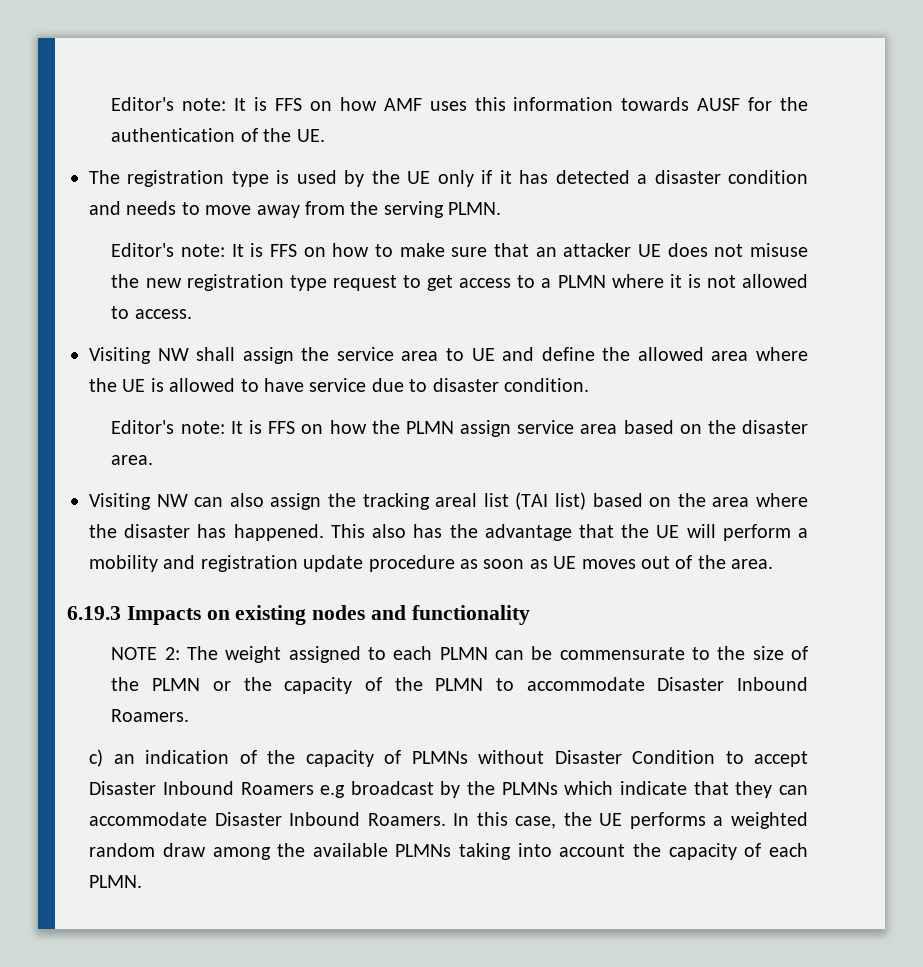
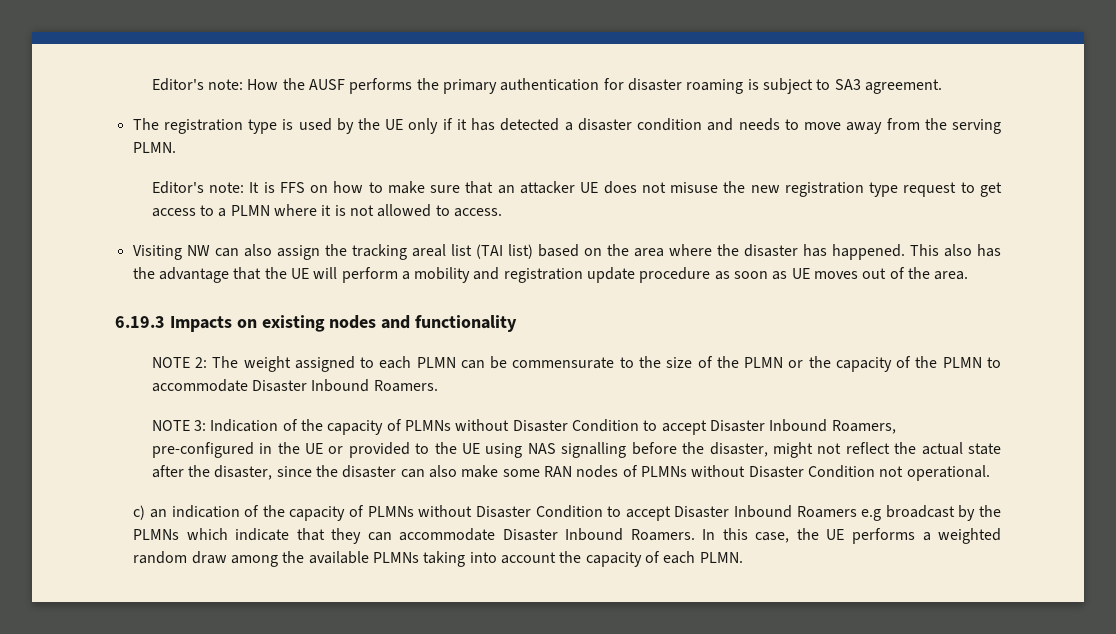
- Editor's note: It is FFS on how AMF uses this information towards AUSF for the authentication of the UE.
+ Editor's note: How the AUSF performs the primary authentication for disaster roaming is subject to SA3 agreement.
- Visiting NW shall assign the service area to UE and define the allowed area where the UE is allowed to have service due to disaster condition.
- Editor's note: It is FFS on how the PLMN assign service area based on the disaster area.
+ NOTE 3: Indication of the capacity of PLMNs without Disaster Condition to accept Disaster Inbound Roamers, pre-configured in the UE or provided to the UE using NAS signalling before the disaster, might not reflect the actual state after the disaster, since the disaster can also make some RAN nodes of PLMNs without Disaster Condition not operational.

